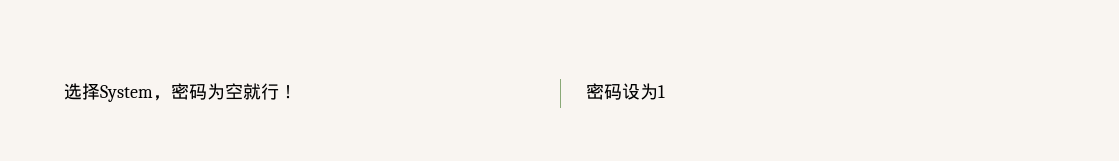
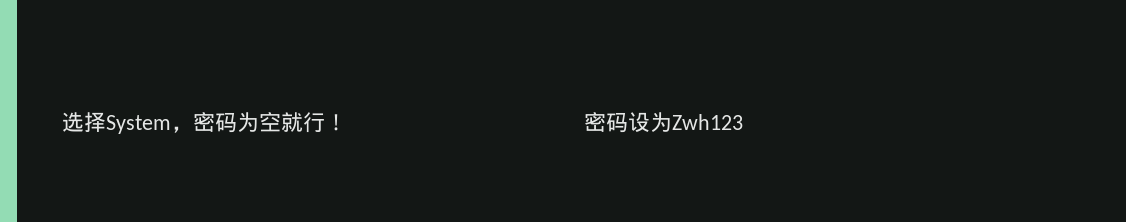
- 密码设为1
+ 密码设为Zwh123

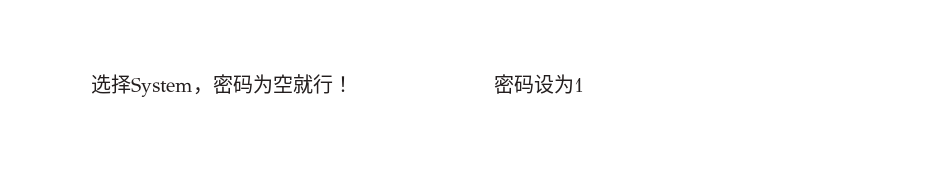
- 密码设为Zwh123
+ 密码设为1

